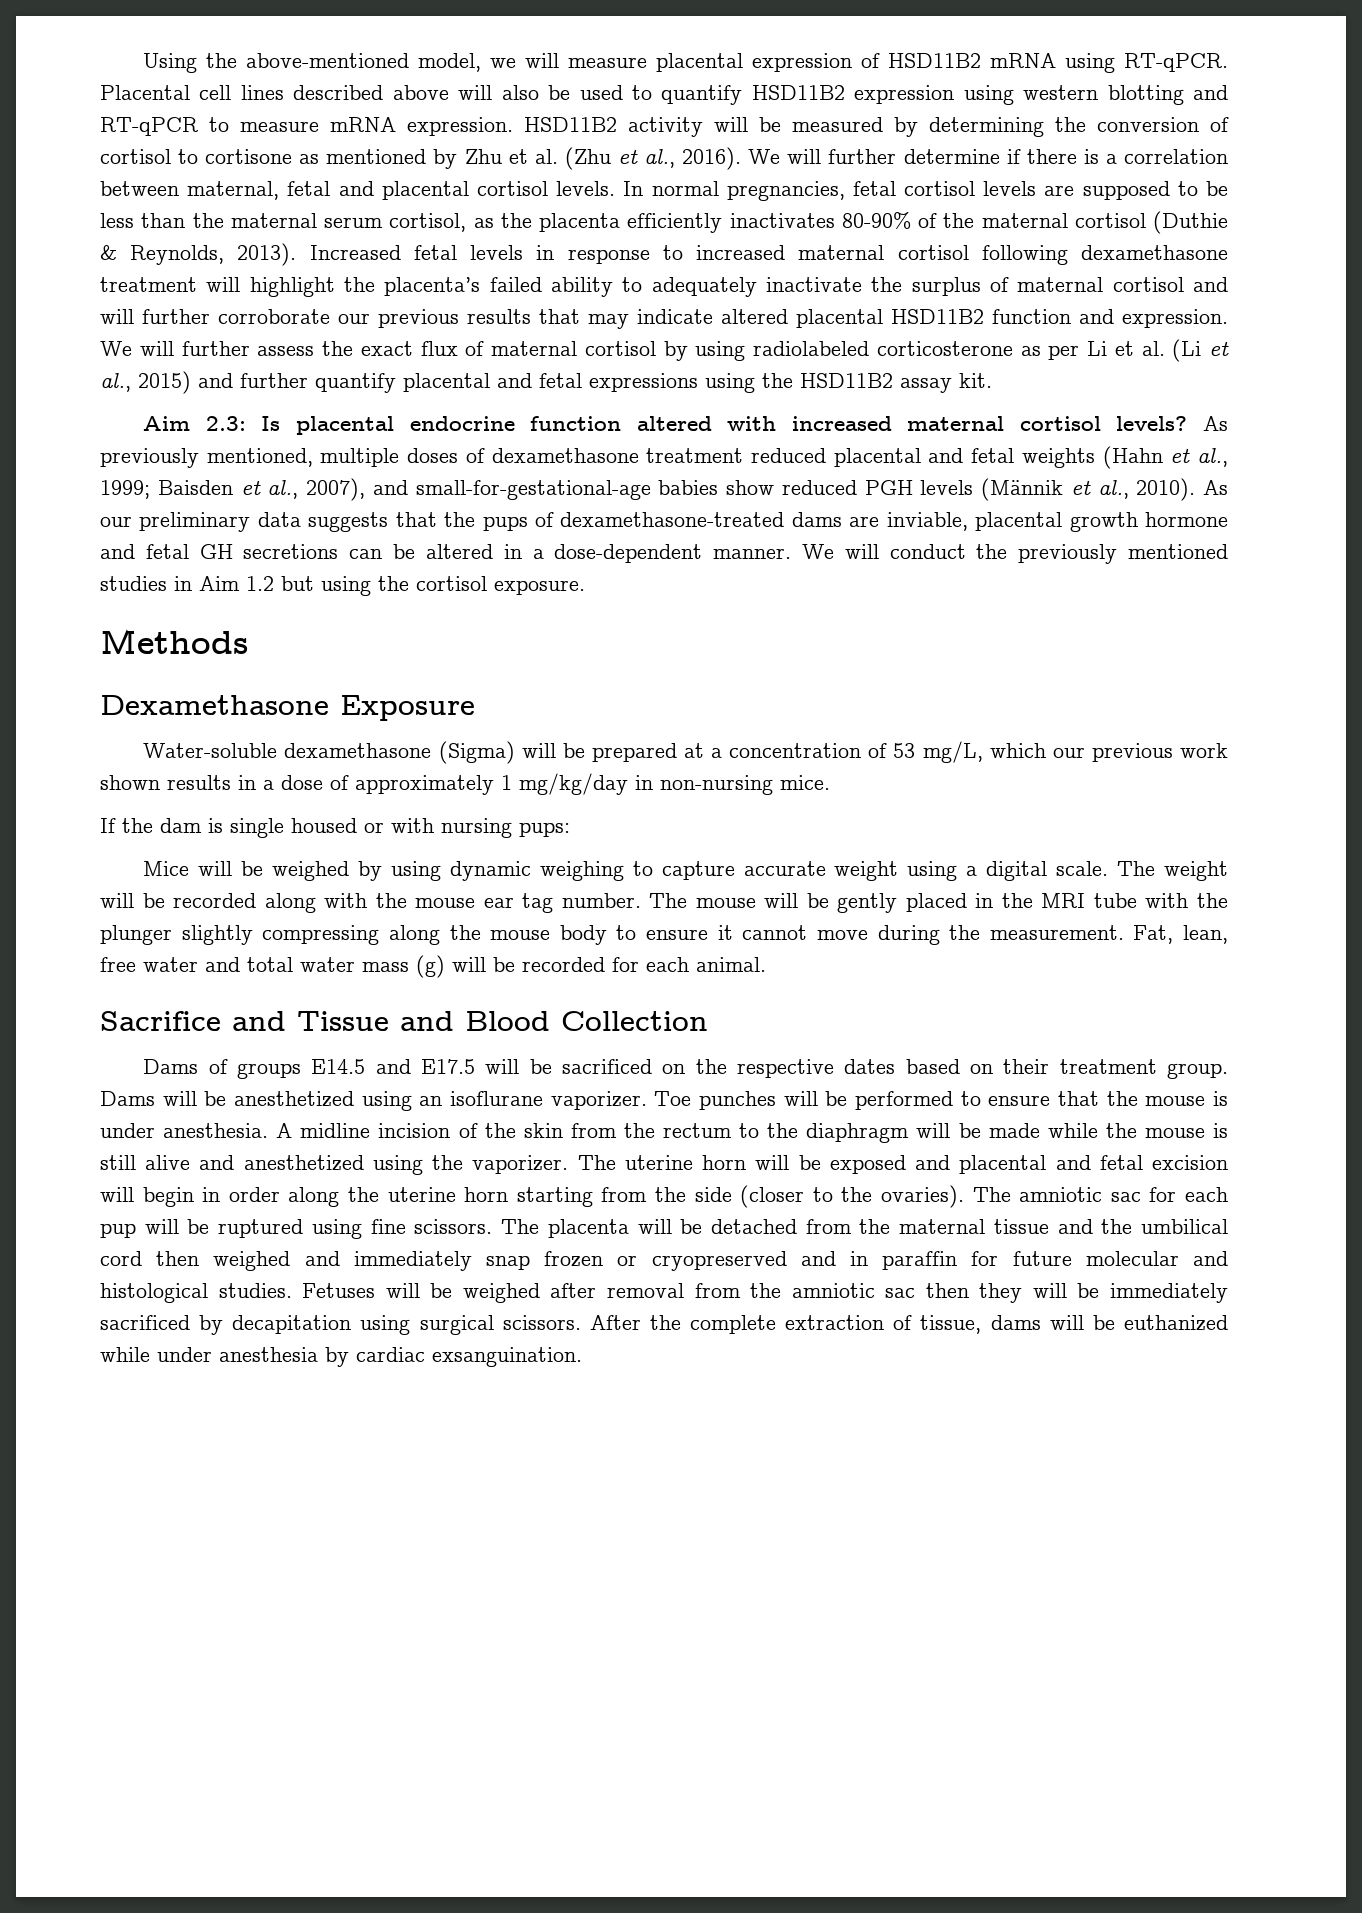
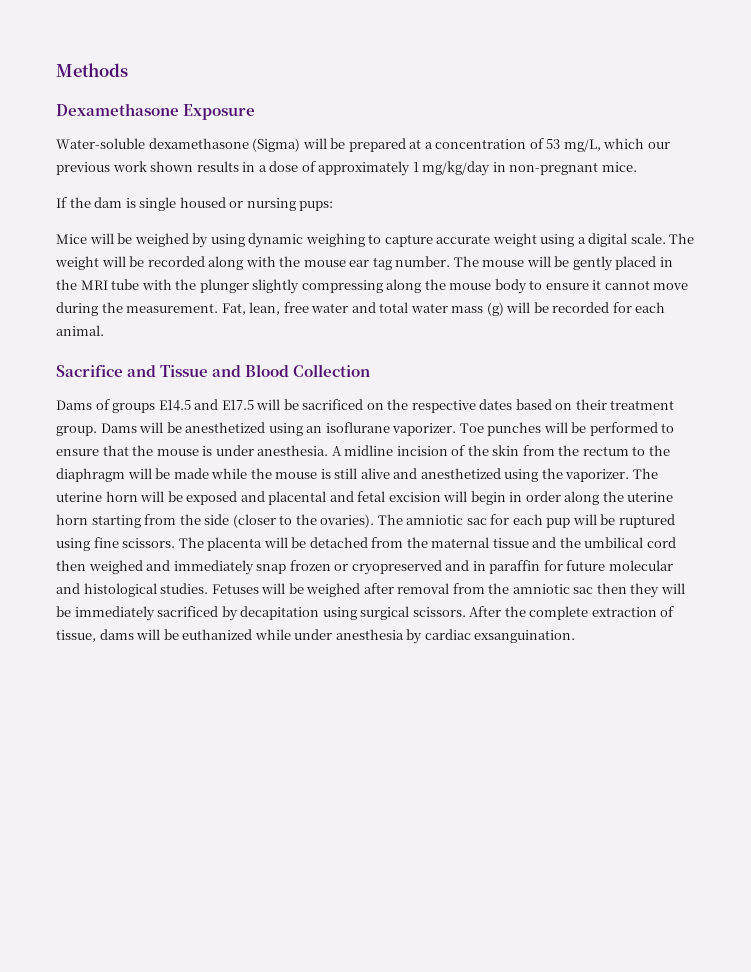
- Using the above-mentioned model, we will measure placental expression of HSD11B2 mRNA using RT-qPCR. Placental cell lines described above will also be used to quantify HSD11B2 expression using western blotting and RT-qPCR to measure mRNA expression. HSD11B2 activity will be measured by determining the conversion of cortisol to cortisone as mentioned by Zhu et al. (Zhu et al., 2016). We will further determine if there is a correlation between maternal, fetal and placental cortisol levels. In normal pregnancies, fetal cortisol levels are supposed to be less than the maternal serum cortisol, as the placenta efficiently inactivates 80-90% of the maternal cortisol (Duthie & Reynolds, 2013). Increased fetal levels in response to increased maternal cortisol following dexamethasone treatment will highlight the placenta’s failed ability to adequately inactivate the surplus of maternal cortisol and will further corroborate our previous results that may indicate altered placental HSD11B2 function and expression. We will further assess the exact flux of maternal cortisol by using radiolabeled corticosterone as per Li et al. (Li et al., 2015) and further quantify placental and fetal expressions using the HSD11B2 assay kit.
- Aim 2.3: Is placental endocrine function altered with increased maternal cortisol levels? As previously mentioned, multiple doses of dexamethasone treatment reduced placental and fetal weights (Hahn et al., 1999; Baisden et al., 2007), and small-for-gestational-age babies show reduced PGH levels (Männik et al., 2010). As our preliminary data suggests that the pups of dexamethasone-treated dams are inviable, placental growth hormone and fetal GH secretions can be altered in a dose-dependent manner. We will conduct the previously mentioned studies in Aim 1.2 but using the cortisol exposure.
- Water-soluble dexamethasone (Sigma) will be prepared at a concentration of 53 mg/L, which our previous work shown results in a dose of approximately 1 mg/kg/day in non-nursing mice.
+ Water-soluble dexamethasone (Sigma) will be prepared at a concentration of 53 mg/L, which our previous work shown results in a dose of approximately 1 mg/kg/day in non-pregnant mice.
- If the dam is single housed or with nursing pups:
+ If the dam is single housed or nursing pups:

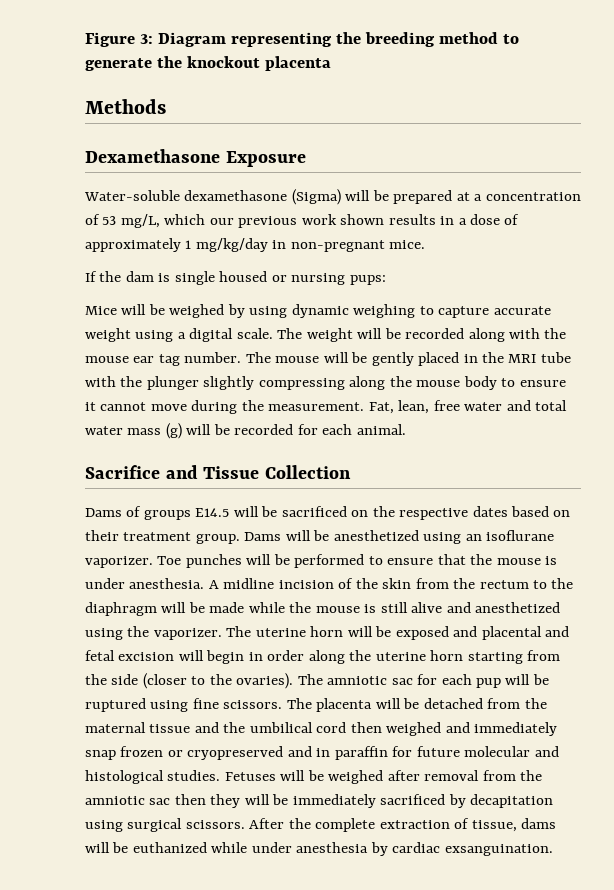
+ Figure 3: Diagram representing the breeding method to generate the knockout placenta
- Sacrifice and Tissue and Blood Collection
+ Sacrifice and Tissue Collection
- Dams of groups E14.5 and E17.5 will be sacrificed on the respective dates based on their treatment group.
+ Dams of groups E14.5 will be sacrificed on the respective dates based on their treatment group.

